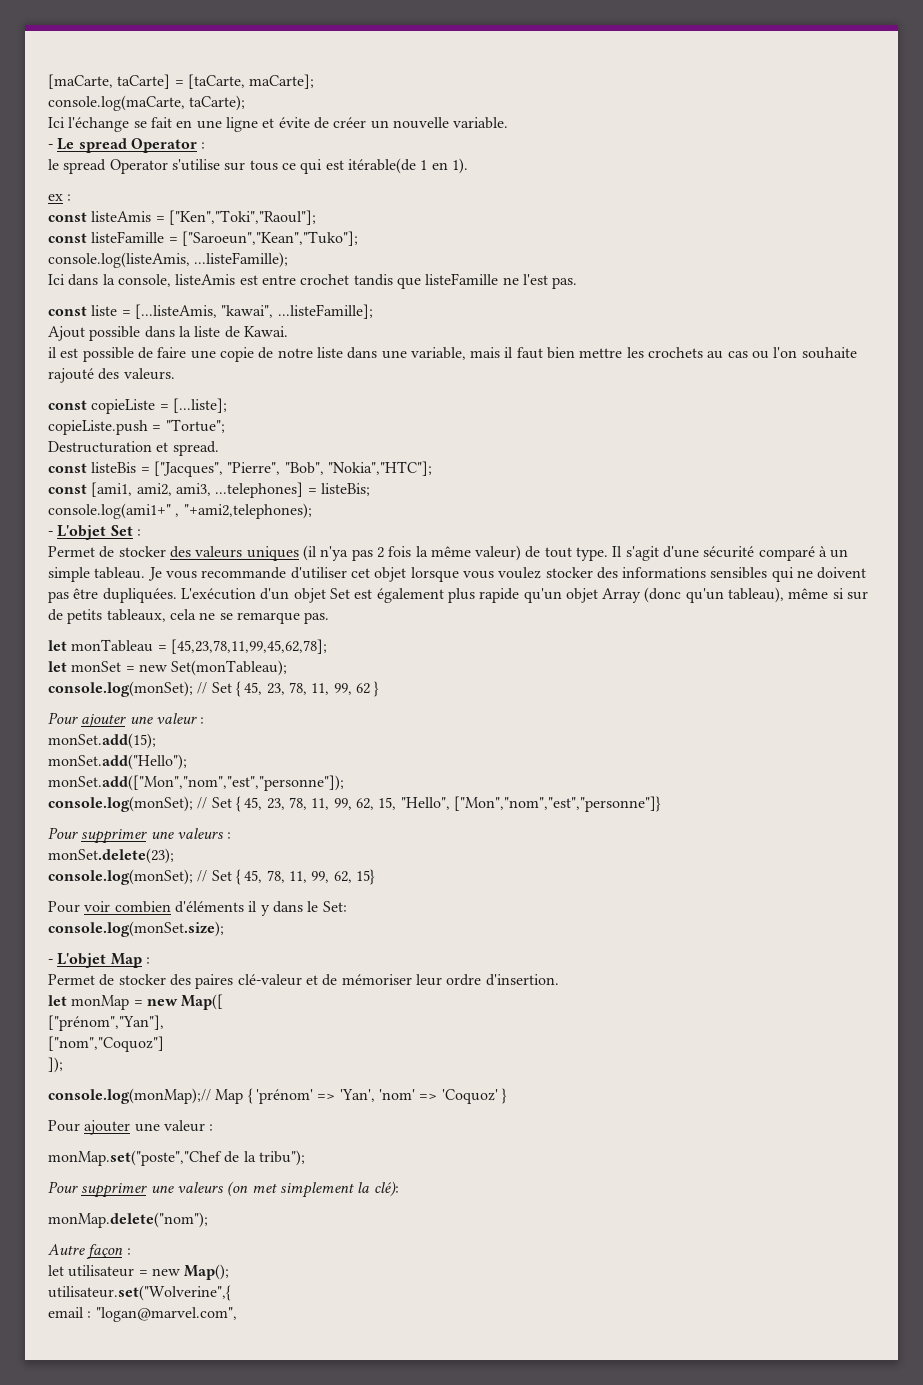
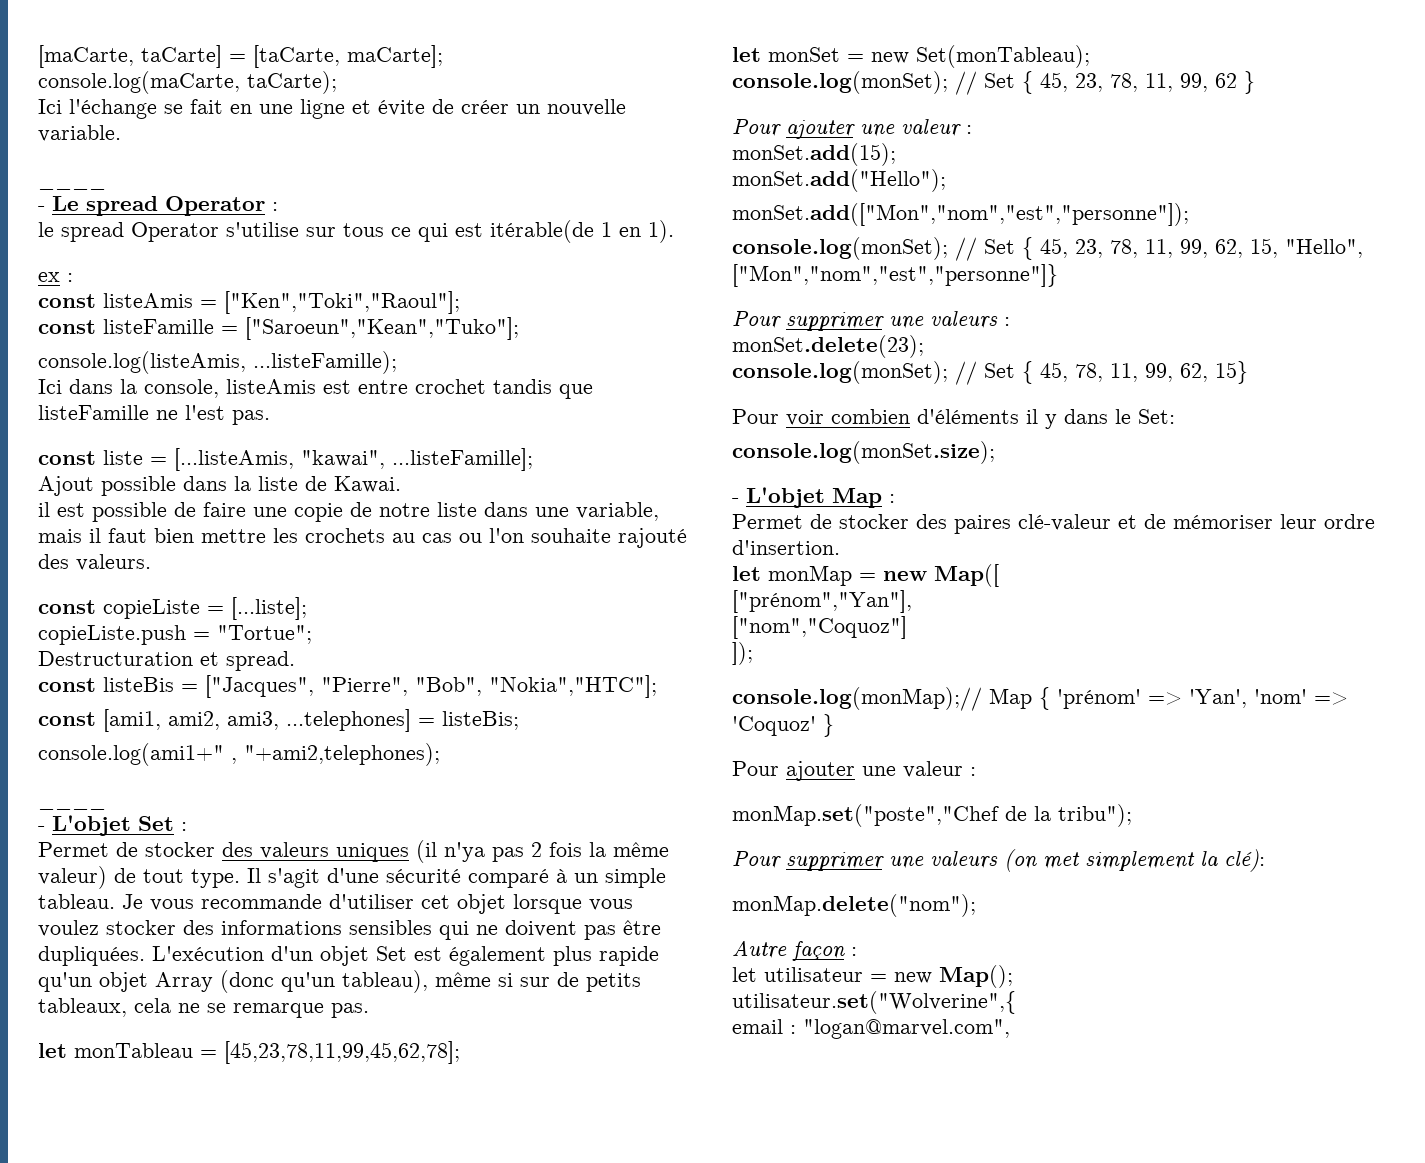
  Ici l'échange se fait en une ligne et évite de créer un nouvelle variable.
+ ____
  console.log(ami1+" , "+ami2,telephones);
+ ____

